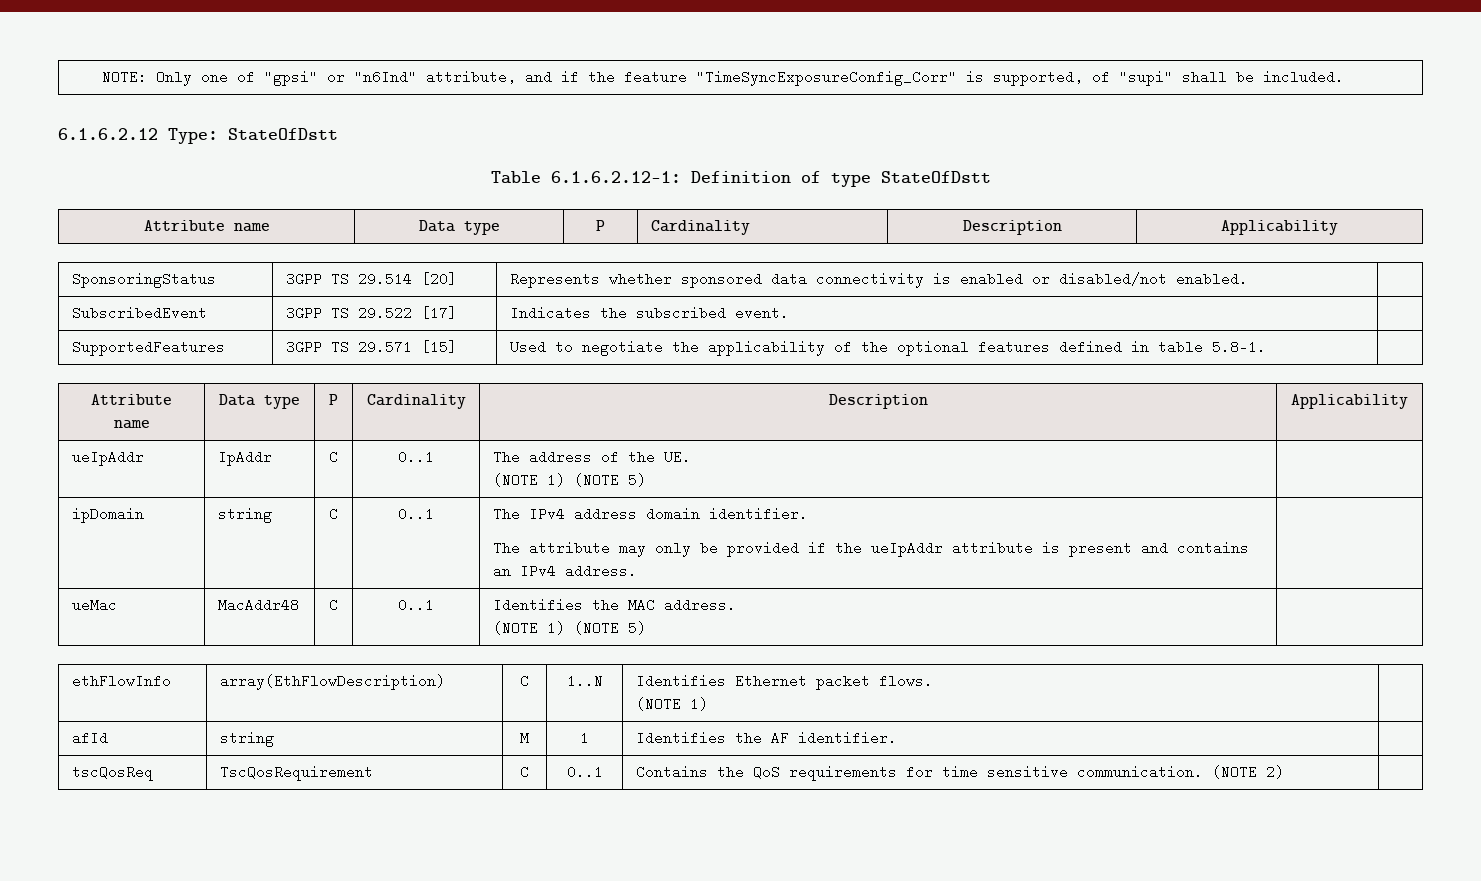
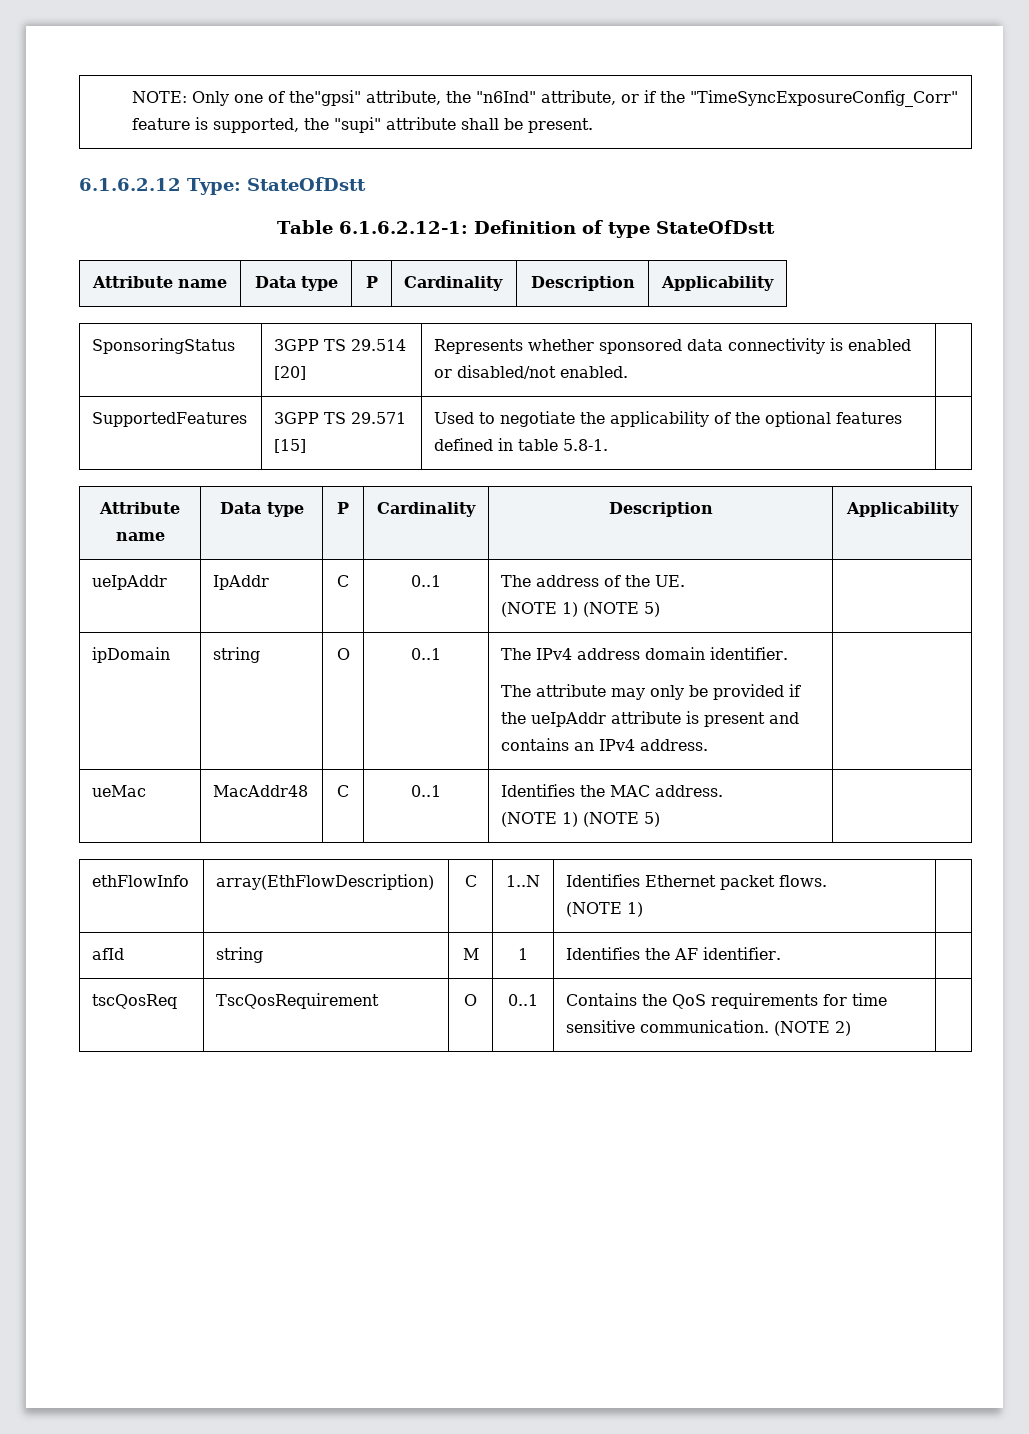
- NOTE: Only one of "gpsi" or "n6Ind" attribute, and if the feature "TimeSyncExposureConfig_Corr" is supported, of "supi" shall be included.
+ NOTE: Only one of the"gpsi" attribute, the "n6Ind" attribute, or if the "TimeSyncExposureConfig_Corr" feature is supported, the "supi" attribute shall be present.
- SubscribedEvent | 3GPP TS 29.522 [17] | Indicates the subscribed event. |
- ipDomain | string | C | 0..1 | The IPv4 address domain identifier.
+ ipDomain | string | O | 0..1 | The IPv4 address domain identifier.
- tscQosReq | TscQosRequirement | C | 0..1 | Contains the QoS requirements for time sensitive communication. (NOTE 2) |
+ tscQosReq | TscQosRequirement | O | 0..1 | Contains the QoS requirements for time sensitive communication. (NOTE 2) |

